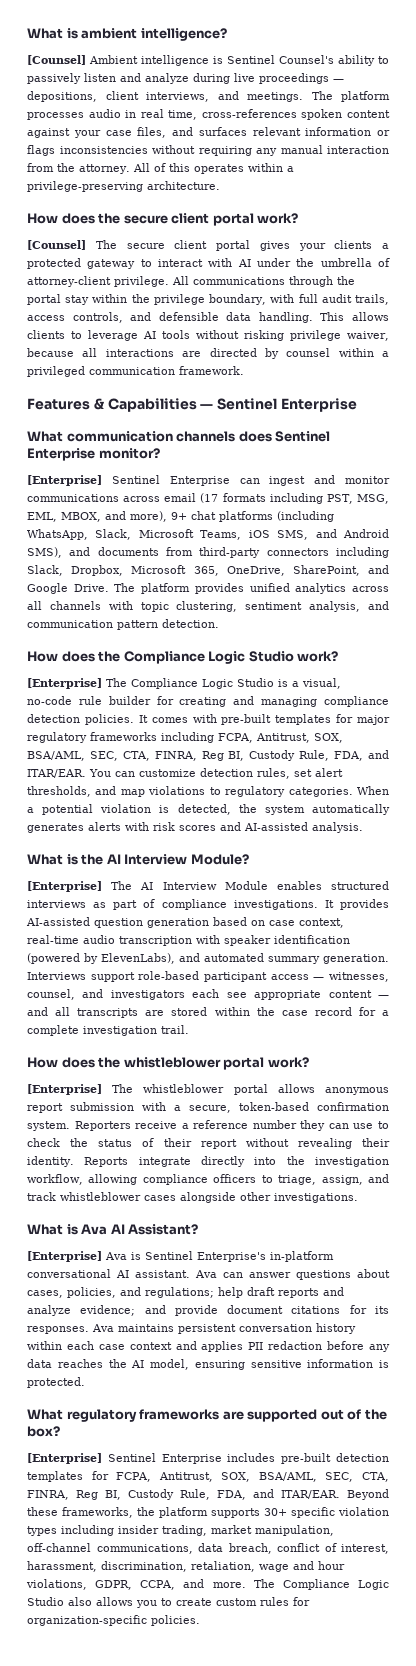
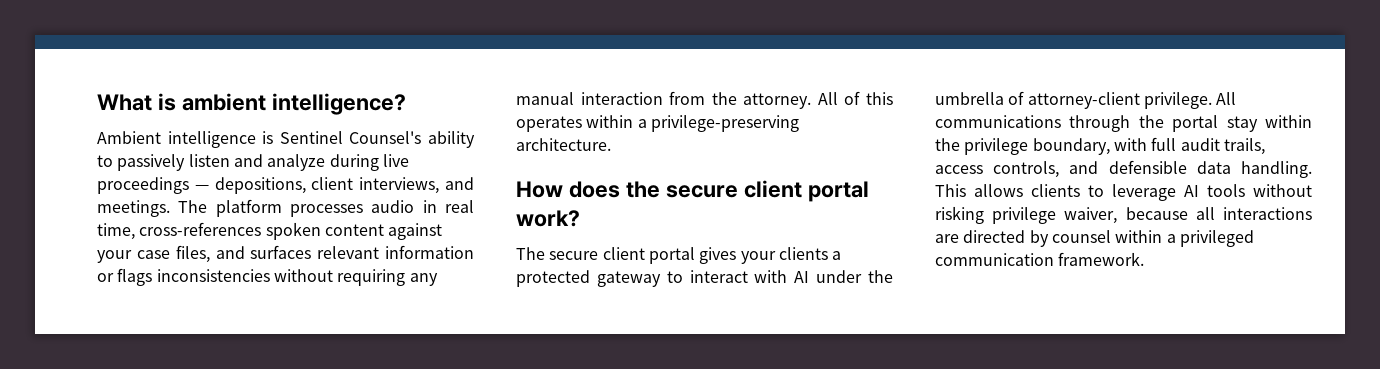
- [Counsel] Ambient intelligence is Sentinel Counsel's ability to passively listen and analyze during live proceedings — depositions, client interviews, and meetings.
+ Ambient intelligence is Sentinel Counsel's ability to passively listen and analyze during live proceedings — depositions, client interviews, and meetings.
- [Counsel] The secure client portal gives your clients a protected gateway to interact with AI under the umbrella of attorney-client privilege.
+ The secure client portal gives your clients a protected gateway to interact with AI under the umbrella of attorney-client privilege.
- Features & Capabilities — Sentinel Enterprise
- What communication channels does Sentinel Enterprise monitor?
- [Enterprise] Sentinel Enterprise can ingest and monitor communications across email (17 formats including PST, MSG, EML, MBOX, and more), 9+ chat platforms (including WhatsApp, Slack, Microsoft Teams, iOS SMS, and Android SMS), and documents from third-party connectors including Slack, Dropbox, Microsoft 365, OneDrive, SharePoint, and Google Drive. The platform provides unified analytics across all channels with topic clustering, sentiment analysis, and communication pattern detection.
- How does the Compliance Logic Studio work?
- [Enterprise] The Compliance Logic Studio is a visual, no-code rule builder for creating and managing compliance detection policies. It comes with pre-built templates for major regulatory frameworks including FCPA, Antitrust, SOX, BSA/AML, SEC, CTA, FINRA, Reg BI, Custody Rule, FDA, and ITAR/EAR. You can customize detection rules, set alert thresholds, and map violations to regulatory categories. When a potential violation is detected, the system automatically generates alerts with risk scores and AI-assisted analysis.
- What is the AI Interview Module?
- [Enterprise] The AI Interview Module enables structured interviews as part of compliance investigations. It provides AI-assisted question generation based on case context, real-time audio transcription with speaker identification (powered by ElevenLabs), and automated summary generation. Interviews support role-based participant access — witnesses, counsel, and investigators each see appropriate content — and all transcripts are stored within the case record for a complete investigation trail.
- How does the whistleblower portal work?
- [Enterprise] The whistleblower portal allows anonymous report submission with a secure, token-based confirmation system. Reporters receive a reference number they can use to check the status of their report without revealing their identity. Reports integrate directly into the investigation workflow, allowing compliance officers to triage, assign, and track whistleblower cases alongside other investigations.
- What is Ava AI Assistant?
- [Enterprise] Ava is Sentinel Enterprise's in-platform conversational AI assistant. Ava can answer questions about cases, policies, and regulations; help draft reports and analyze evidence; and provide document citations for its responses. Ava maintains persistent conversation history within each case context and applies PII redaction before any data reaches the AI model, ensuring sensitive information is protected.
- What regulatory frameworks are supported out of the box?
- [Enterprise] Sentinel Enterprise includes pre-built detection templates for FCPA, Antitrust, SOX, BSA/AML, SEC, CTA, FINRA, Reg BI, Custody Rule, FDA, and ITAR/EAR. Beyond these frameworks, the platform supports 30+ specific violation types including insider trading, market manipulation, off-channel communications, data breach, conflict of interest, harassment, discrimination, retaliation, wage and hour violations, GDPR, CCPA, and more. The Compliance Logic Studio also allows you to create custom rules for organization-specific policies.

